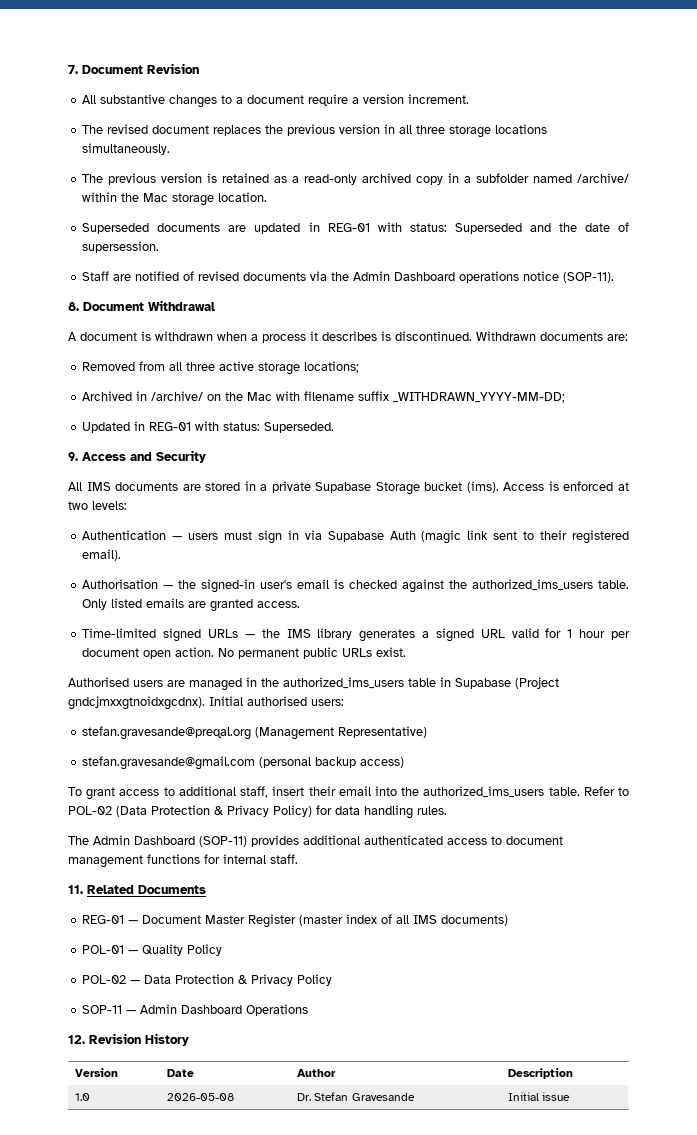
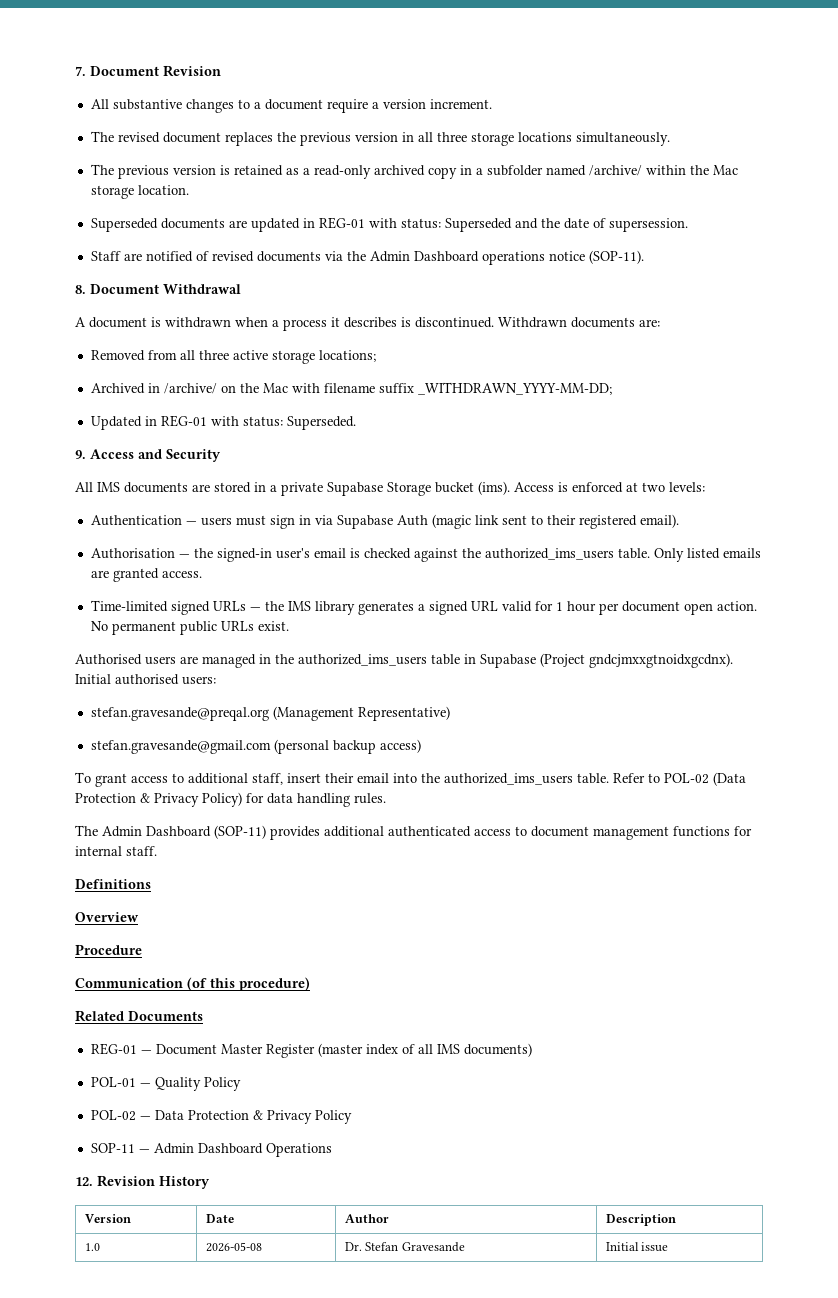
- 11. Related Documents
+ Definitions
+ Overview
+ Procedure
+ Communication (of this procedure)
+ Related Documents

